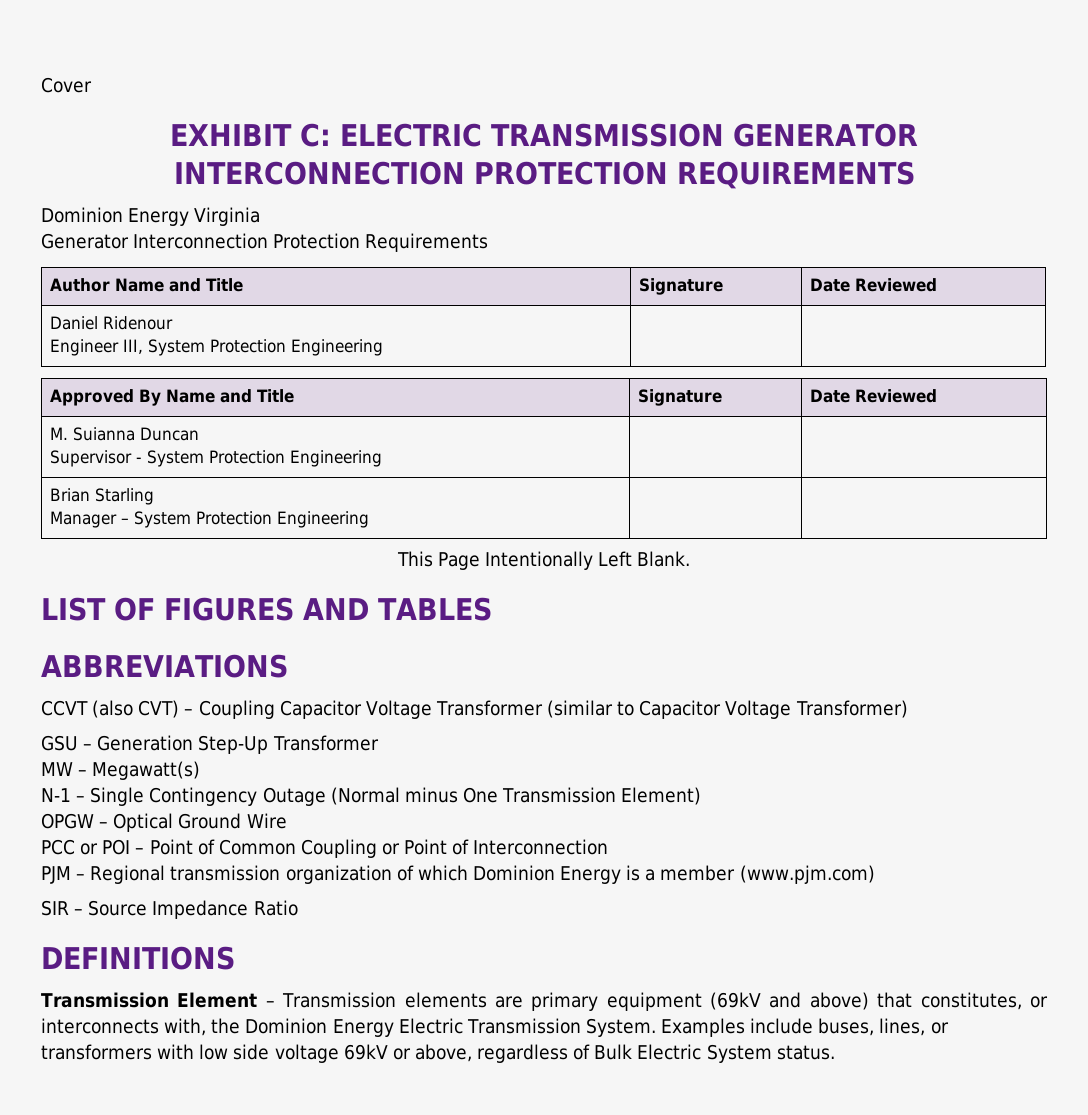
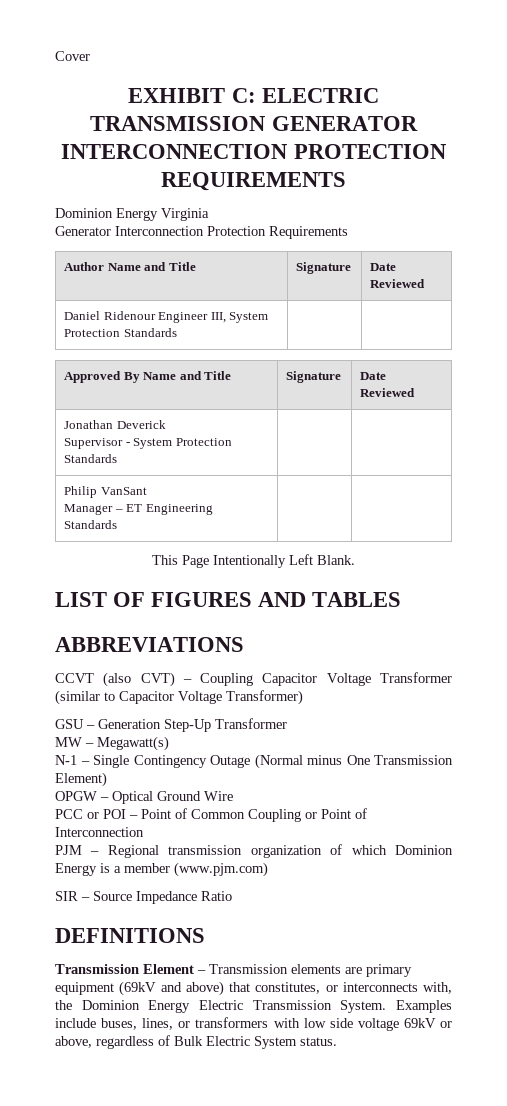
- Daniel Ridenour
- Engineer III, System Protection Engineering | |
+ Daniel Ridenour Engineer III, System Protection Standards | |
- M. Suianna Duncan
- Supervisor - System Protection Engineering | |
- Brian Starling
- Manager – System Protection Engineering | |
+ Jonathan Deverick
+ Supervisor - System Protection Standards | |
+ Philip VanSant
+ Manager – ET Engineering Standards | |

